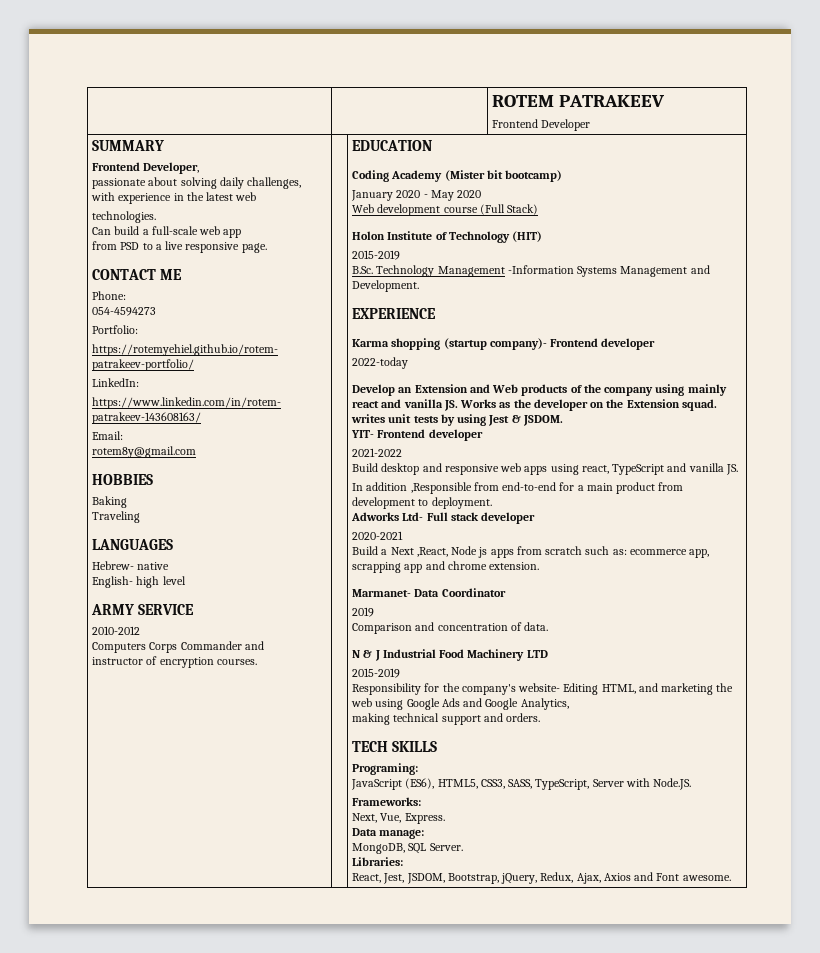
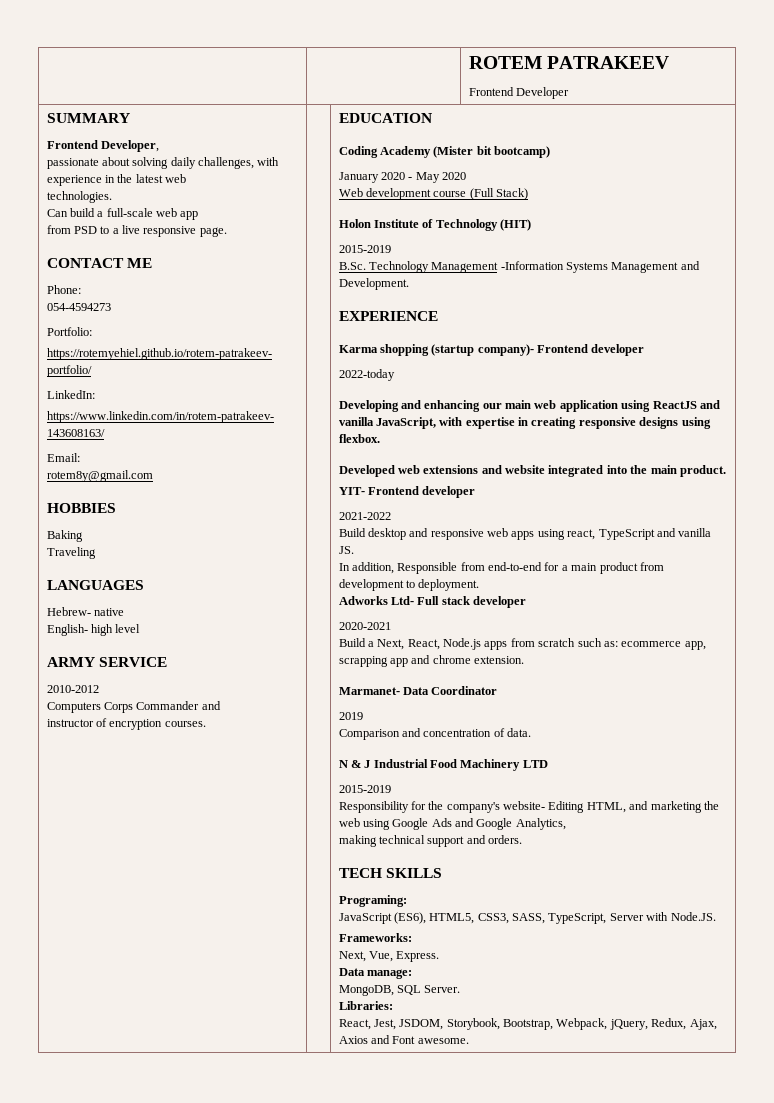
- Develop an Extension and Web products of the company using mainly react and vanilla JS. Works as the developer on the Extension squad. writes unit tests by using Jest & JSDOM.
+ Developing and enhancing our main web application using ReactJS and vanilla JavaScript, with expertise in creating responsive designs using flexbox.
+ Developed web extensions and website integrated into the main product.
- In addition ,Responsible from end-to-end for a main product from development to deployment.
+ In addition, Responsible from end-to-end for a main product from development to deployment.
- Build a Next ,React, Node js apps from scratch such as: ecommerce app, scrapping app and chrome extension.
+ Build a Next, React, Node.js apps from scratch such as: ecommerce app, scrapping app and chrome extension.
- React, Jest, JSDOM, Bootstrap, jQuery, Redux, Ajax, Axios and Font awesome.
+ React, Jest, JSDOM, Storybook, Bootstrap, Webpack, jQuery, Redux, Ajax, Axios and Font awesome.

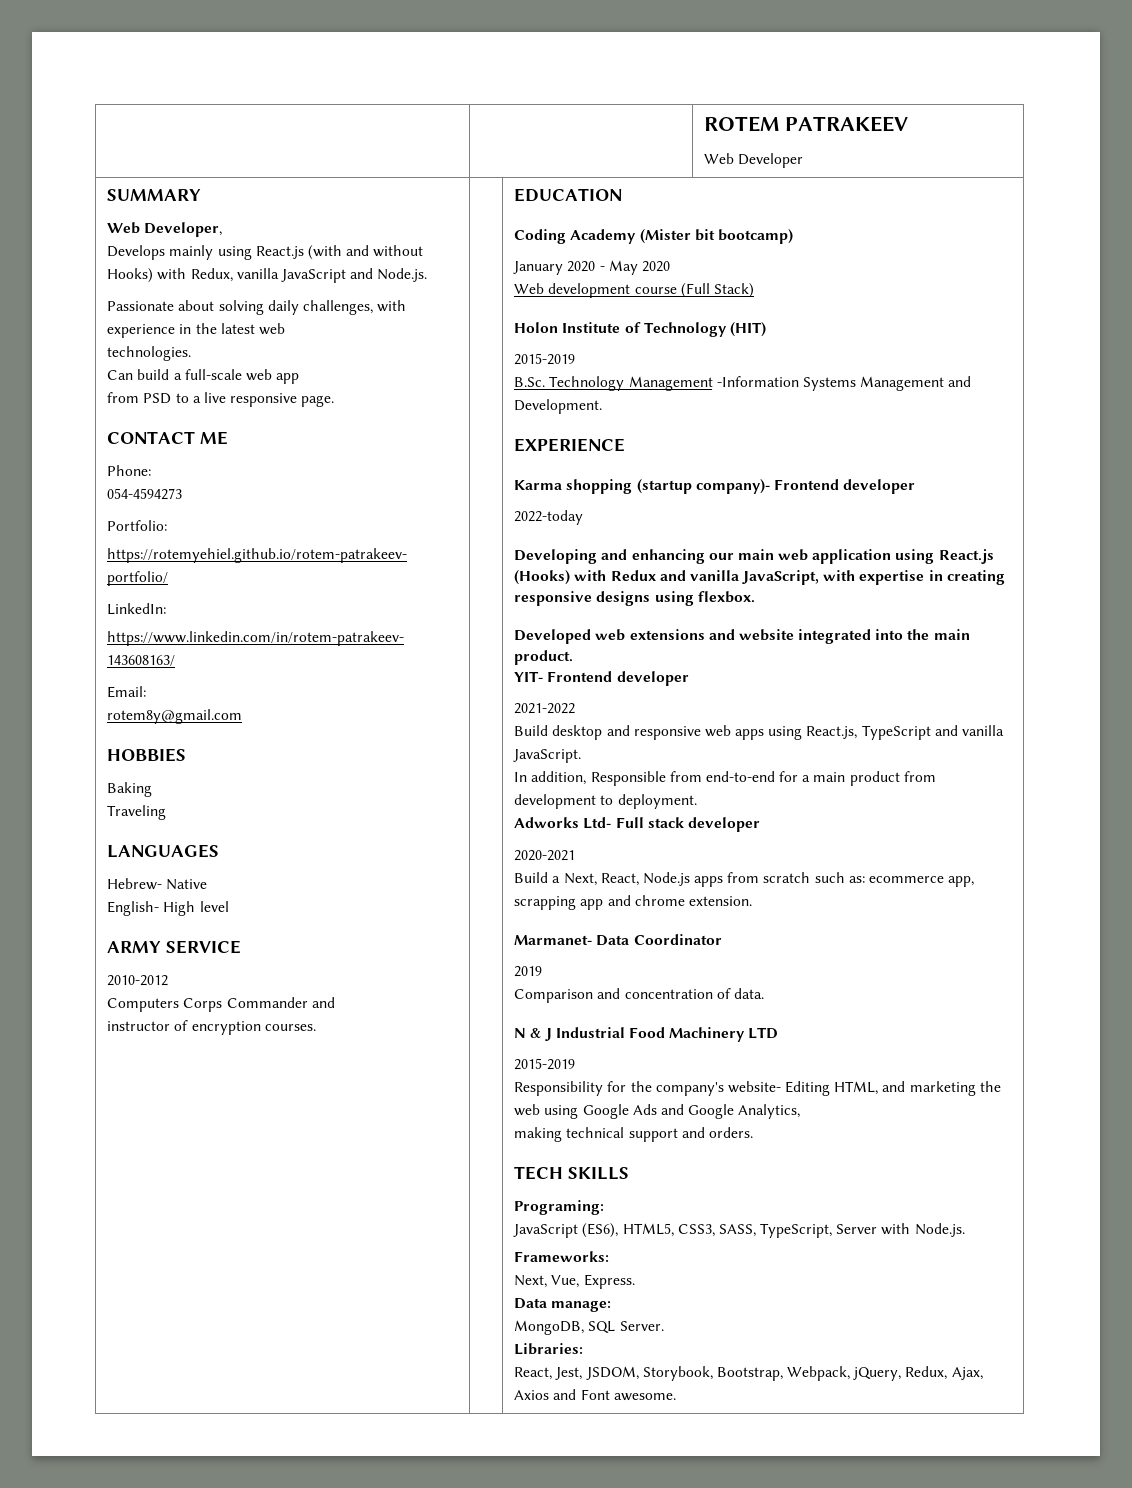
  | | ROTEM PATRAKEEV
- Frontend Developer
+ Web Developer
- Frontend Developer,
+ Web Developer,
- passionate about solving daily challenges, with experience in the latest web
+ Develops mainly using React.js (with and without Hooks) with Redux, vanilla JavaScript and Node.js.
+ Passionate about solving daily challenges, with experience in the latest web
- Hebrew- native
+ Hebrew- Native
- English- high level
+ English- High level
- Developing and enhancing our main web application using ReactJS and vanilla JavaScript, with expertise in creating responsive designs using flexbox.
+ Developing and enhancing our main web application using React.js (Hooks) with Redux and vanilla JavaScript, with expertise in creating responsive designs using flexbox.
- Build desktop and responsive web apps using react, TypeScript and vanilla JS.
+ Build desktop and responsive web apps using React.js, TypeScript and vanilla JavaScript.
- JavaScript (ES6), HTML5, CSS3, SASS, TypeScript, Server with Node.JS.
+ JavaScript (ES6), HTML5, CSS3, SASS, TypeScript, Server with Node.js.

